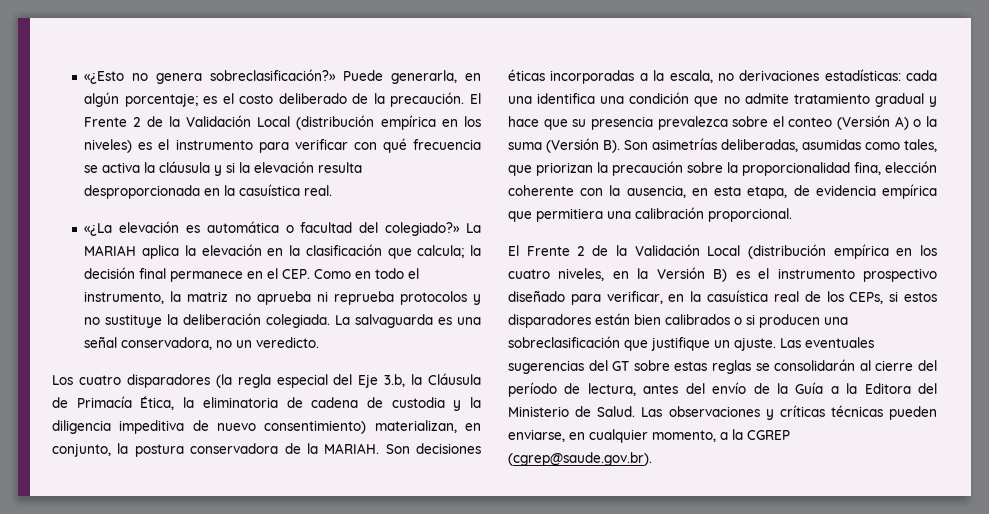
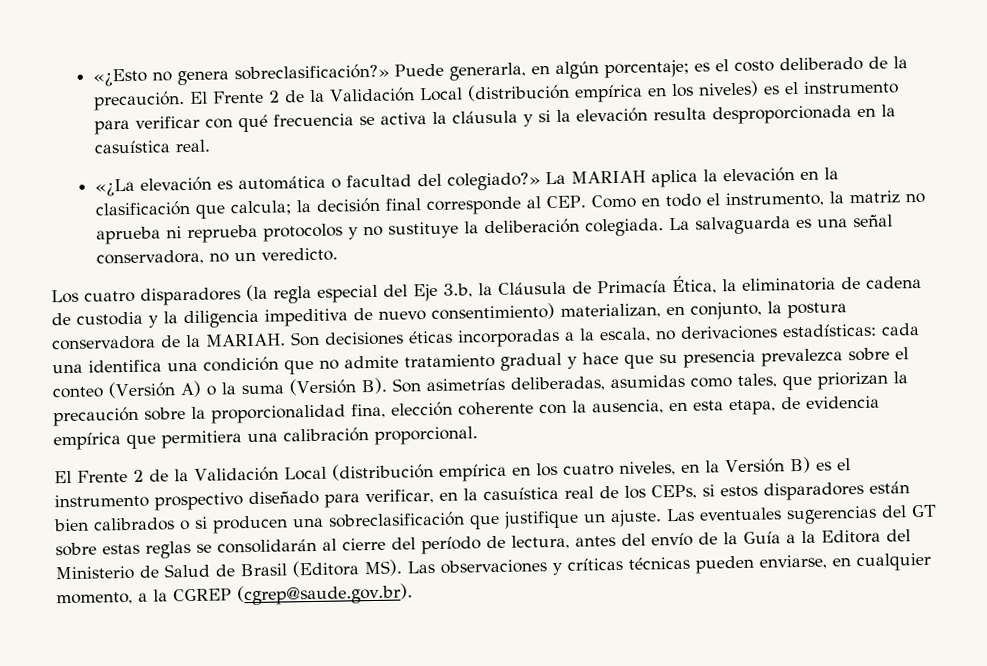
- La MARIAH aplica la elevación en la clasificación que calcula; la decisión final permanece en el CEP. Como en todo el instrumento, la matriz no aprueba ni reprueba protocolos y no sustituye la deliberación colegiada.
+ La MARIAH aplica la elevación en la clasificación que calcula; la decisión final corresponde al CEP. Como en todo el instrumento, la matriz no aprueba ni reprueba protocolos y no sustituye la deliberación colegiada.
- Las eventuales sugerencias del GT sobre estas reglas se consolidarán al cierre del período de lectura, antes del envío de la Guía a la Editora del Ministerio de Salud. Las observaciones y críticas técnicas pueden enviarse, en cualquier momento, a la CGREP (cgrep@saude.gov.br).
+ Las eventuales sugerencias del GT sobre estas reglas se consolidarán al cierre del período de lectura, antes del envío de la Guía a la Editora del Ministerio de Salud de Brasil (Editora MS). Las observaciones y críticas técnicas pueden enviarse, en cualquier momento, a la CGREP (cgrep@saude.gov.br).

